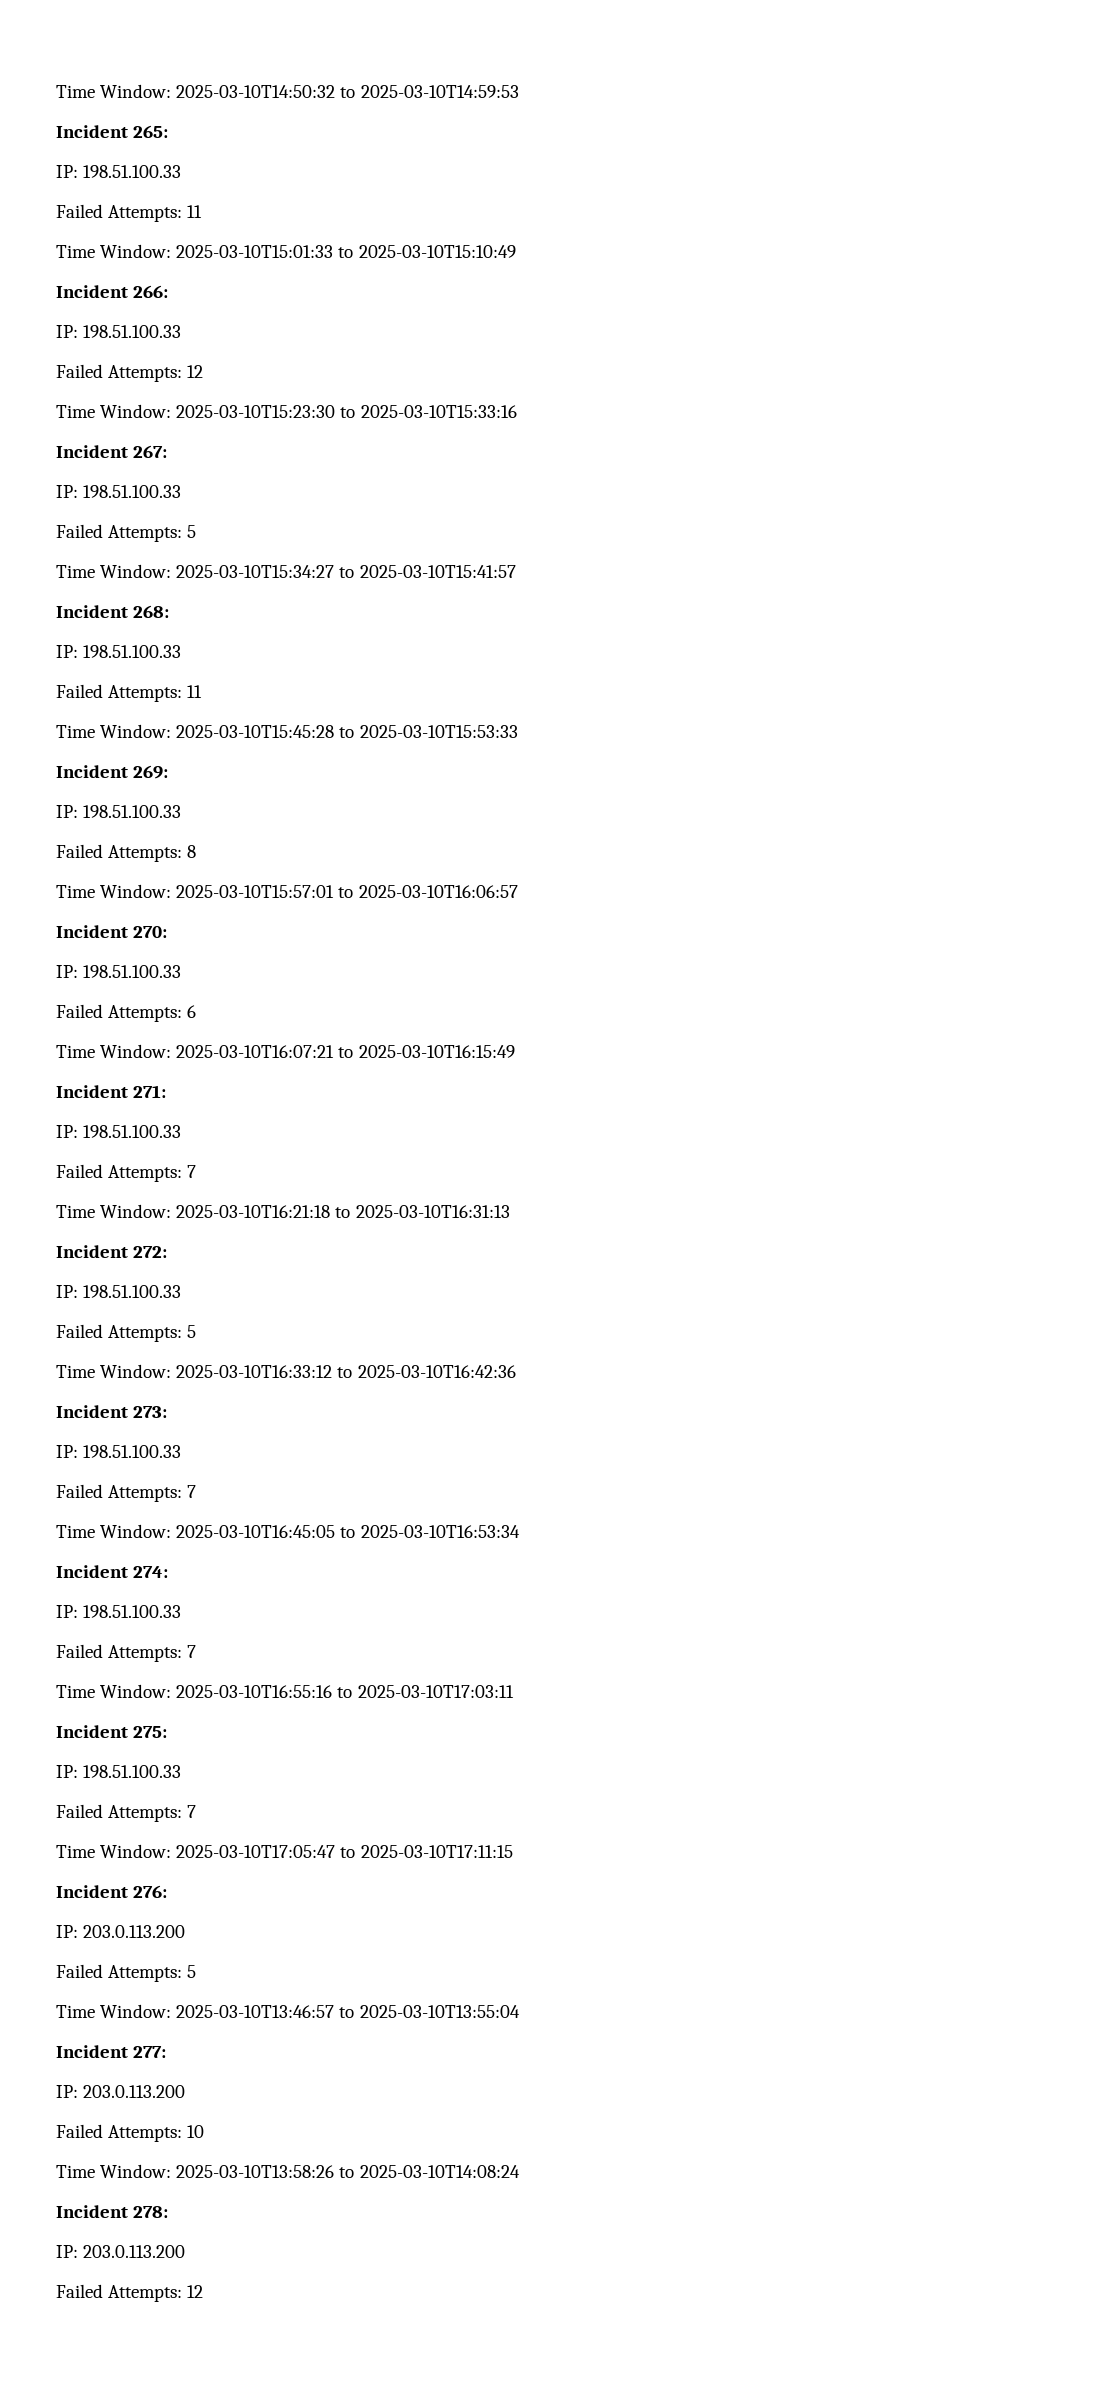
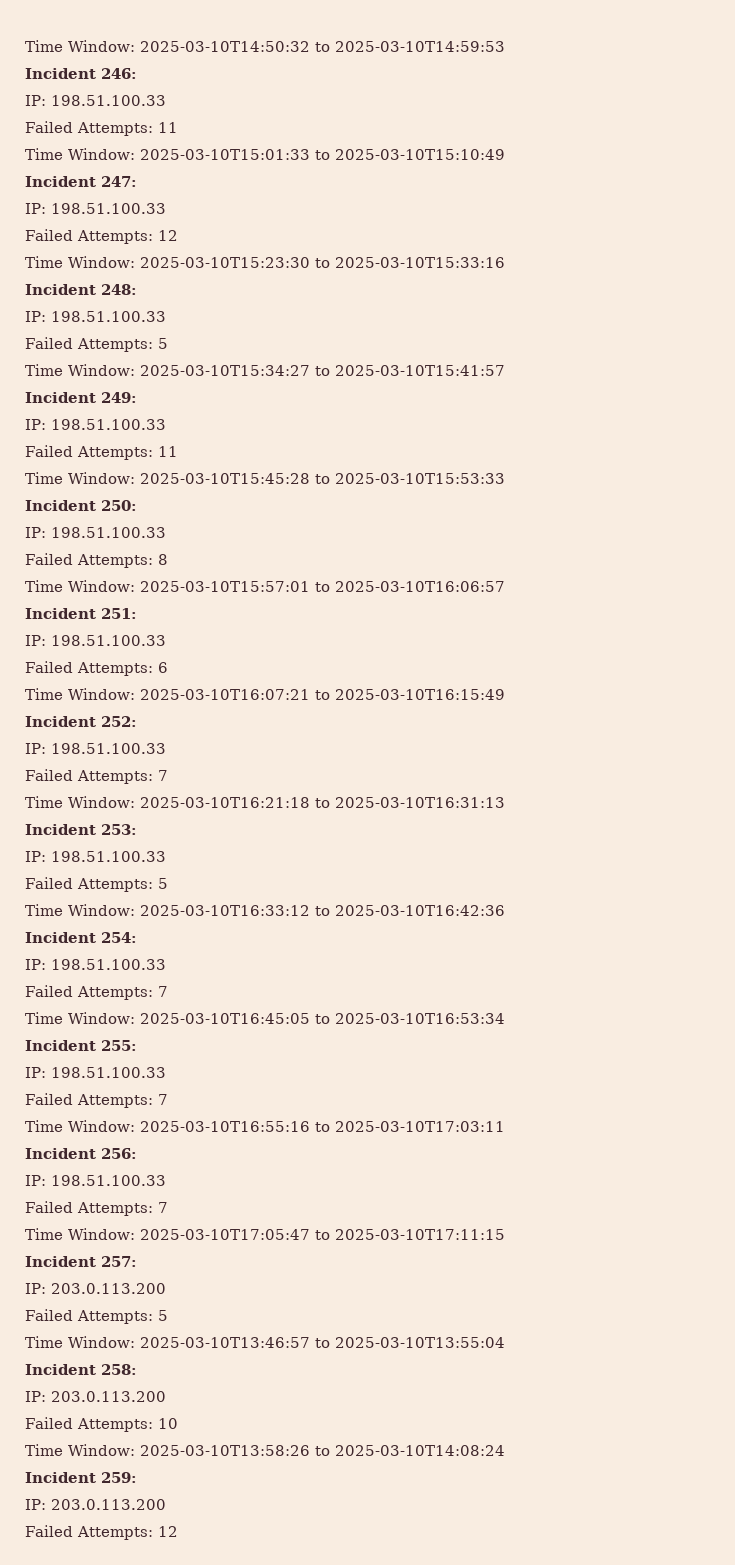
- Incident 265:
+ Incident 246:
- Incident 266:
+ Incident 247:
- Incident 267:
+ Incident 248:
- Incident 268:
+ Incident 249:
- Incident 269:
+ Incident 250:
- Incident 270:
+ Incident 251:
- Incident 271:
+ Incident 252:
- Incident 272:
+ Incident 253:
- Incident 273:
+ Incident 254:
- Incident 274:
+ Incident 255:
- Incident 275:
+ Incident 256:
- Incident 276:
+ Incident 257:
- Incident 277:
+ Incident 258:
- Incident 278:
+ Incident 259:

